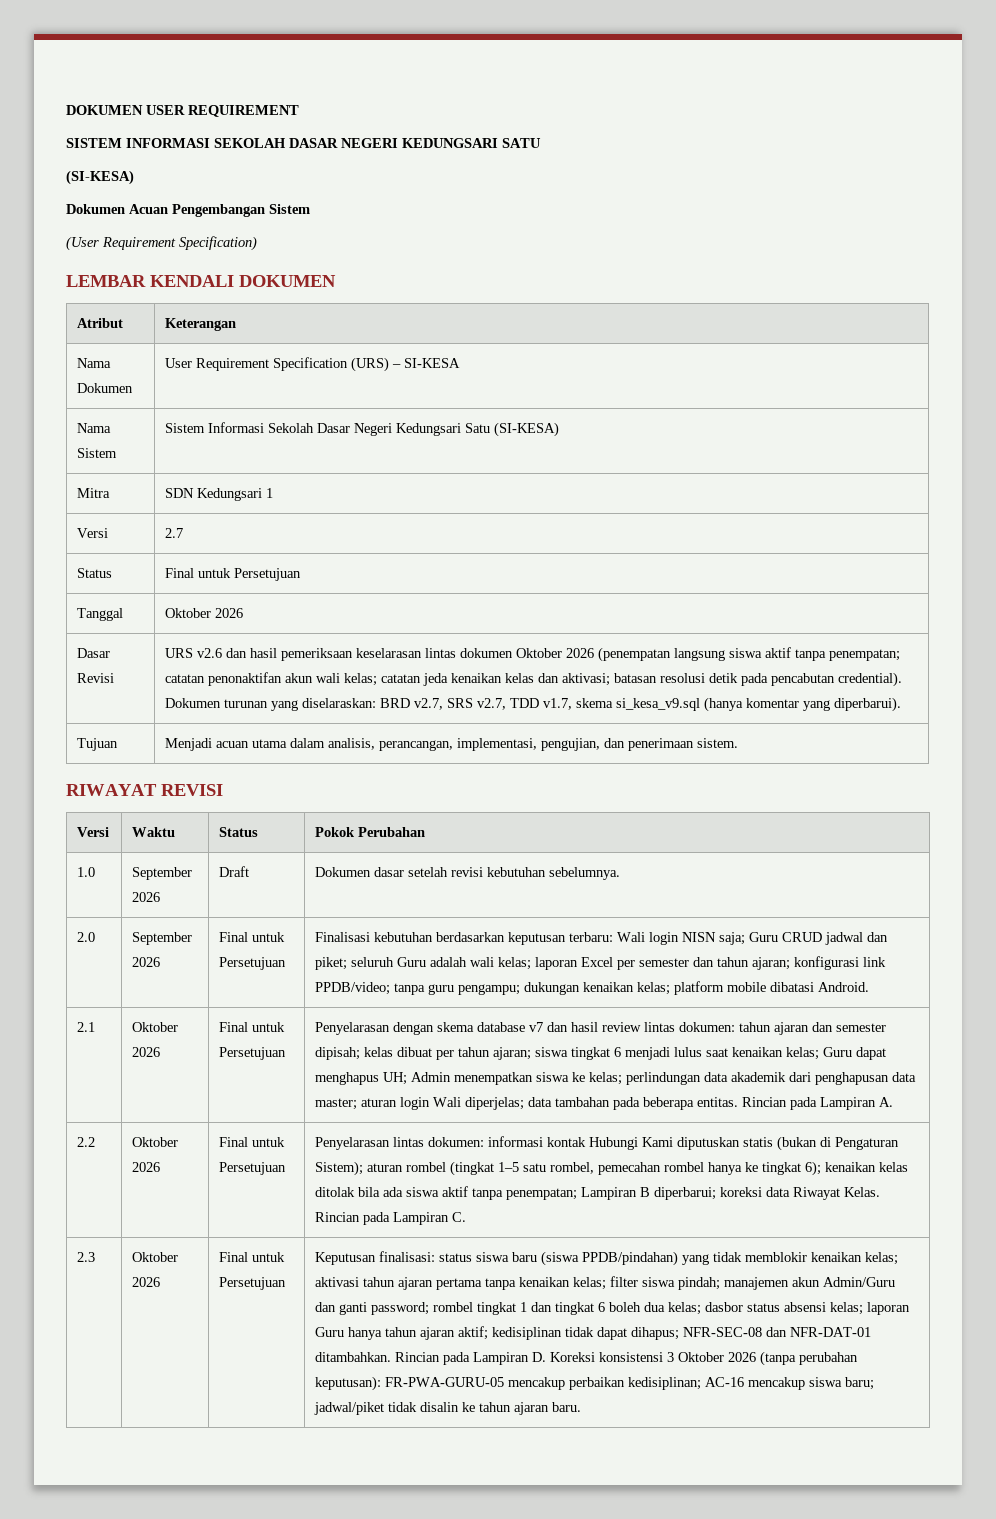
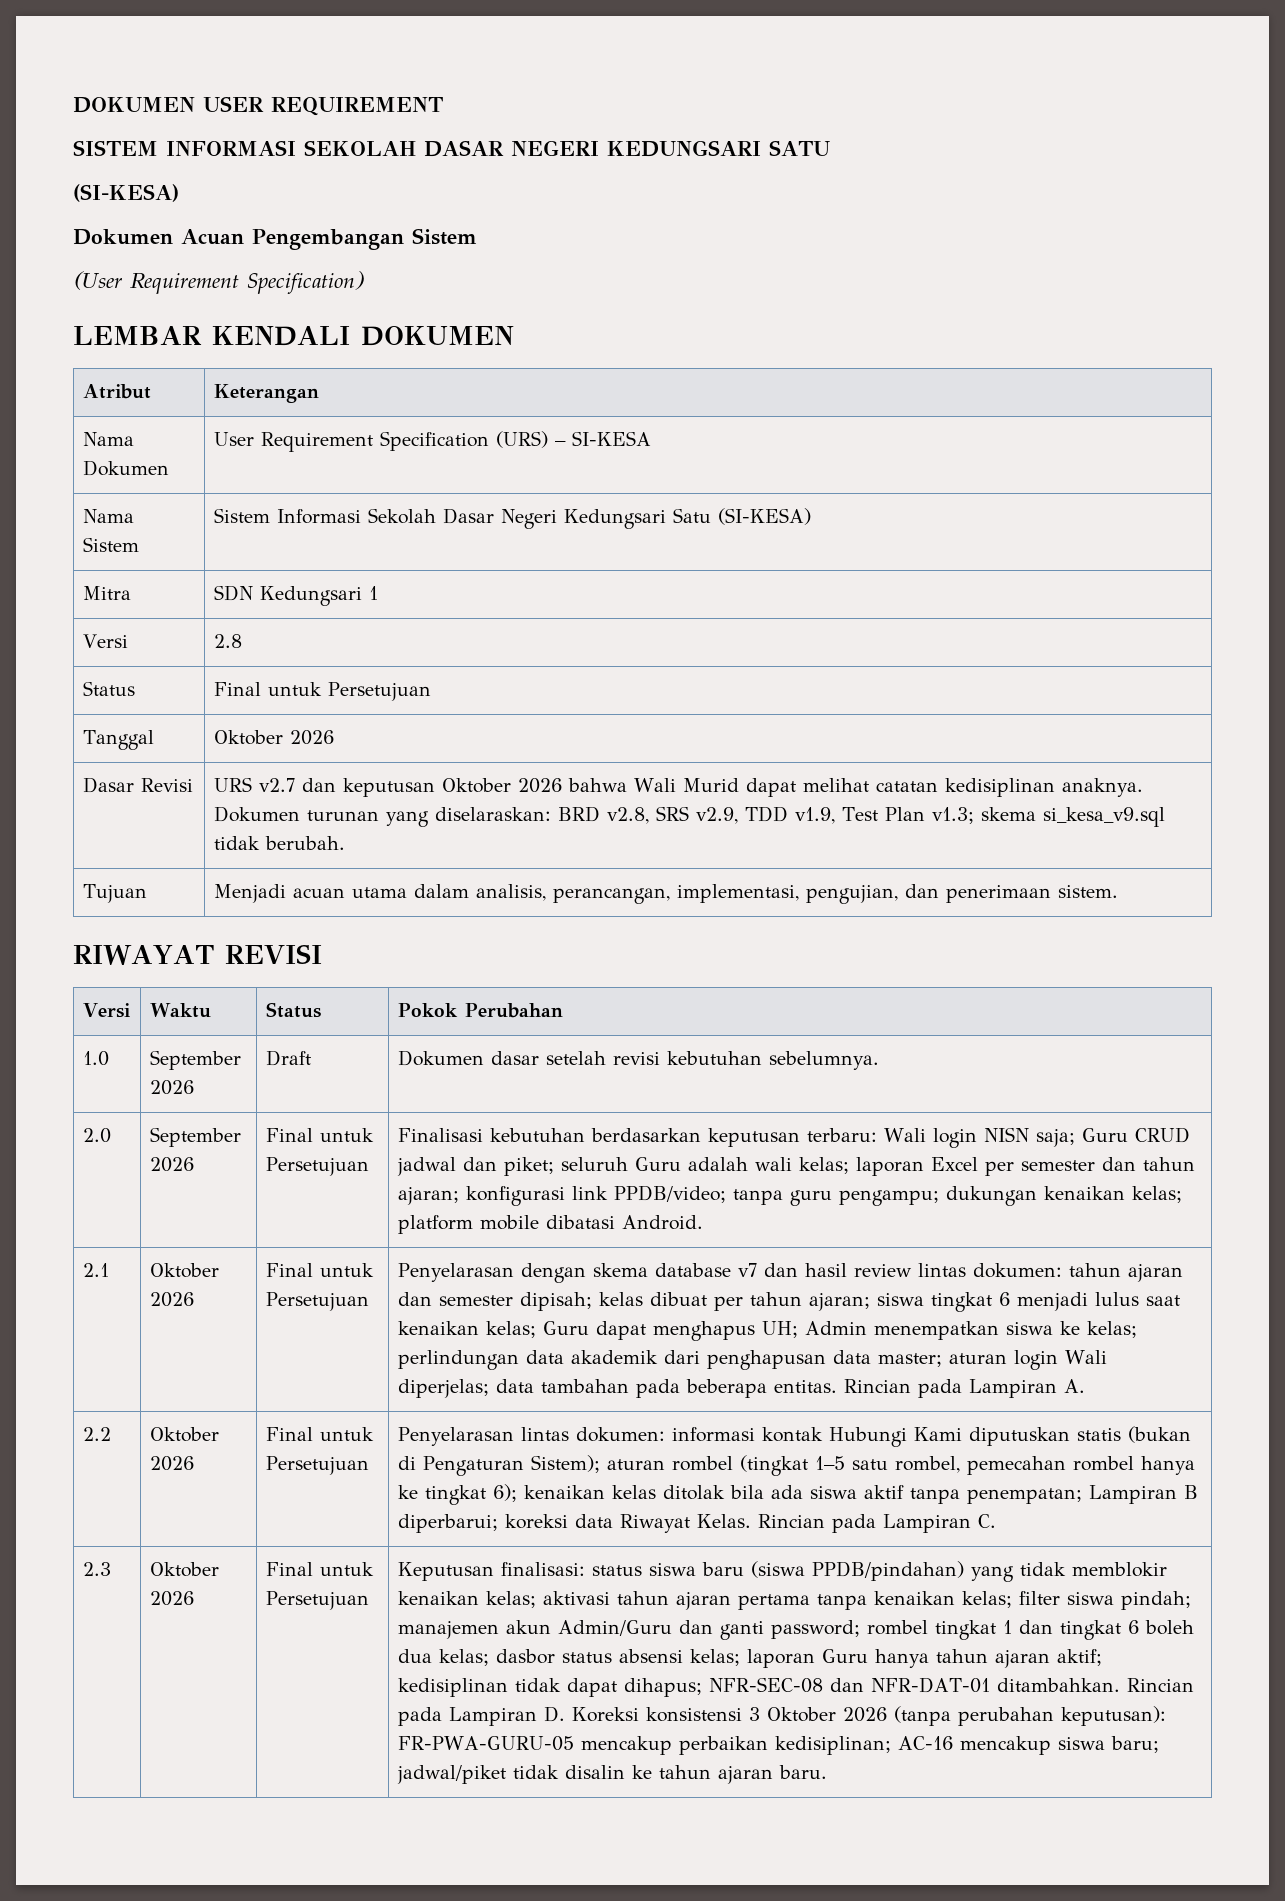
- Versi | 2.7
+ Versi | 2.8
- URS v2.6 dan hasil pemeriksaan keselarasan lintas dokumen Oktober 2026 (penempatan langsung siswa aktif tanpa penempatan; catatan penonaktifan akun wali kelas; catatan jeda kenaikan kelas dan aktivasi; batasan resolusi detik pada pencabutan credential).
+ URS v2.7 dan keputusan Oktober 2026 bahwa Wali Murid dapat melihat catatan kedisiplinan anaknya.
- Dokumen turunan yang diselaraskan: BRD v2.7, SRS v2.7, TDD v1.7, skema si_kesa_v9.sql (hanya komentar yang diperbarui).
+ Dokumen turunan yang diselaraskan: BRD v2.8, SRS v2.9, TDD v1.9, Test Plan v1.3; skema si_kesa_v9.sql tidak berubah.

